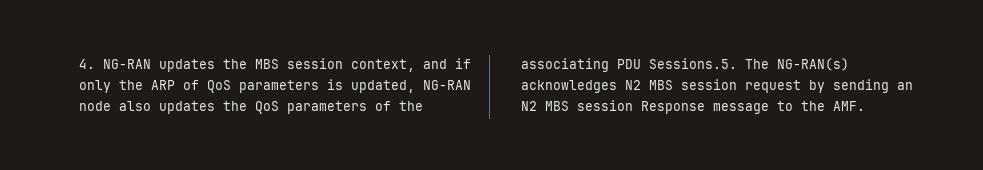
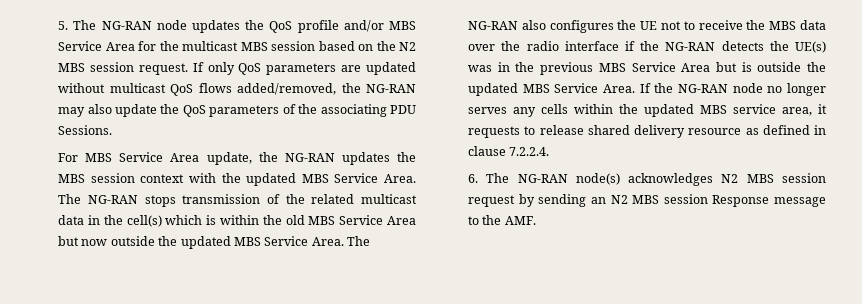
- 4. NG-RAN updates the MBS session context, and if only the ARP of QoS parameters is updated, NG-RAN node also updates the QoS parameters of the associating PDU Sessions.5. The NG-RAN(s) acknowledges N2 MBS session request by sending an N2 MBS session Response message to the AMF.
+ 5. The NG-RAN node updates the QoS profile and/or MBS Service Area for the multicast MBS session based on the N2 MBS session request. If only QoS parameters are updated without multicast QoS flows added/removed, the NG-RAN may also update the QoS parameters of the associating PDU Sessions.
+ For MBS Service Area update, the NG-RAN updates the MBS session context with the updated MBS Service Area. The NG-RAN stops transmission of the related multicast data in the cell(s) which is within the old MBS Service Area but now outside the updated MBS Service Area. The NG-RAN also configures the UE not to receive the MBS data over the radio interface if the NG-RAN detects the UE(s) was in the previous MBS Service Area but is outside the updated MBS Service Area. If the NG-RAN node no longer serves any cells within the updated MBS service area, it requests to release shared delivery resource as defined in clause 7.2.2.4.
+ 6. The NG-RAN node(s) acknowledges N2 MBS session request by sending an N2 MBS session Response message to the AMF.

